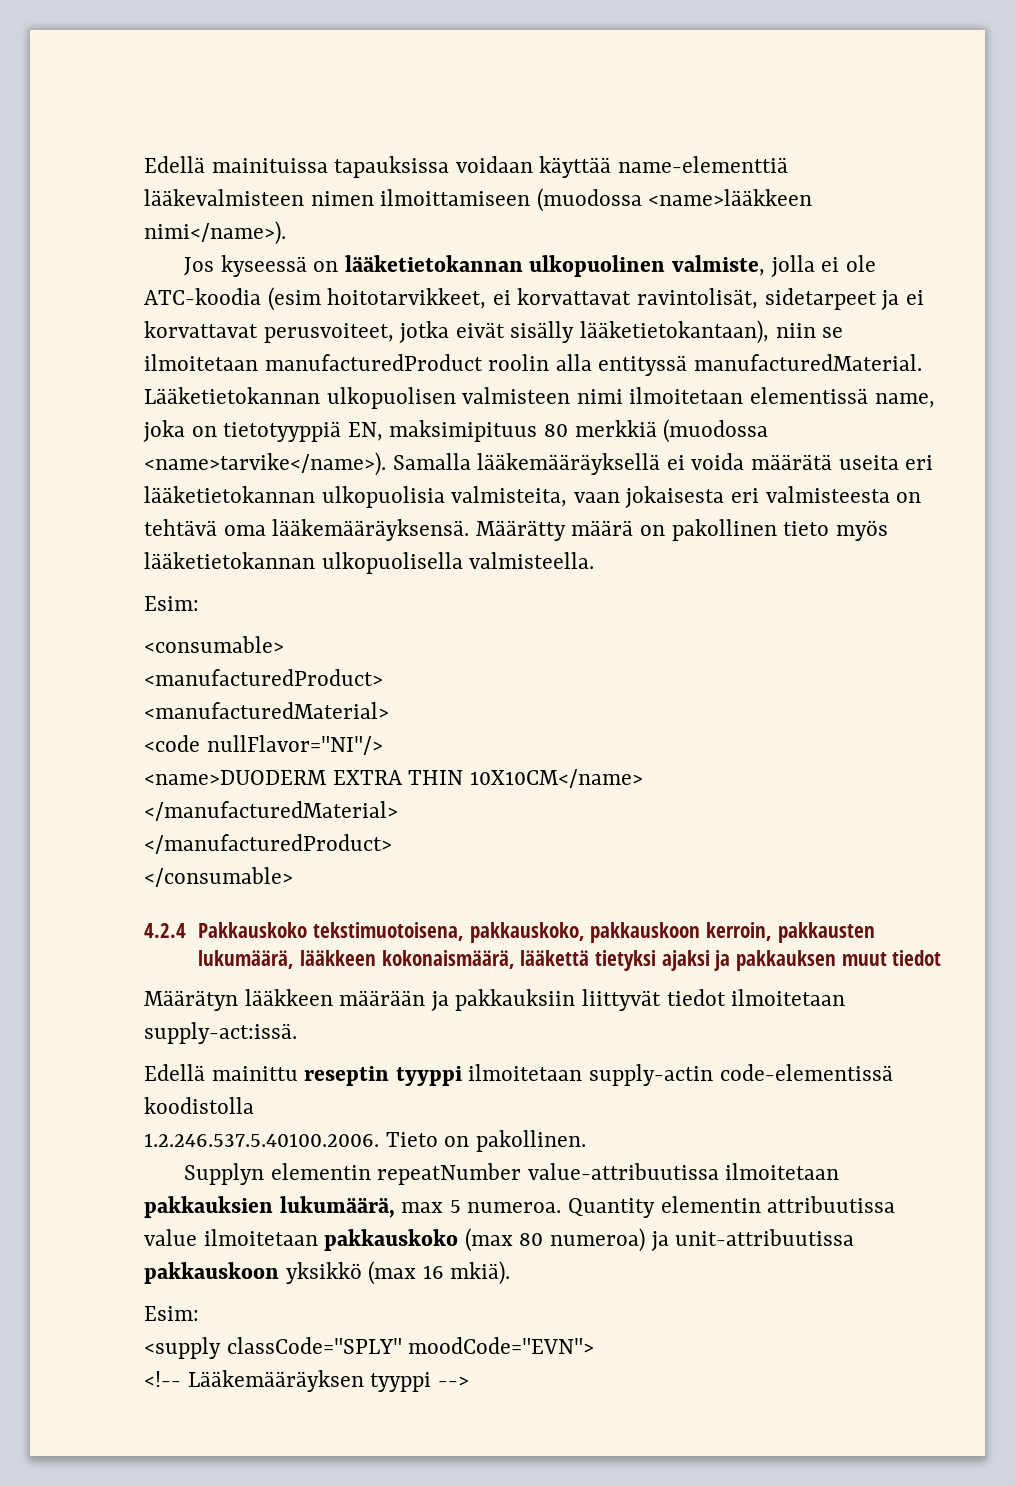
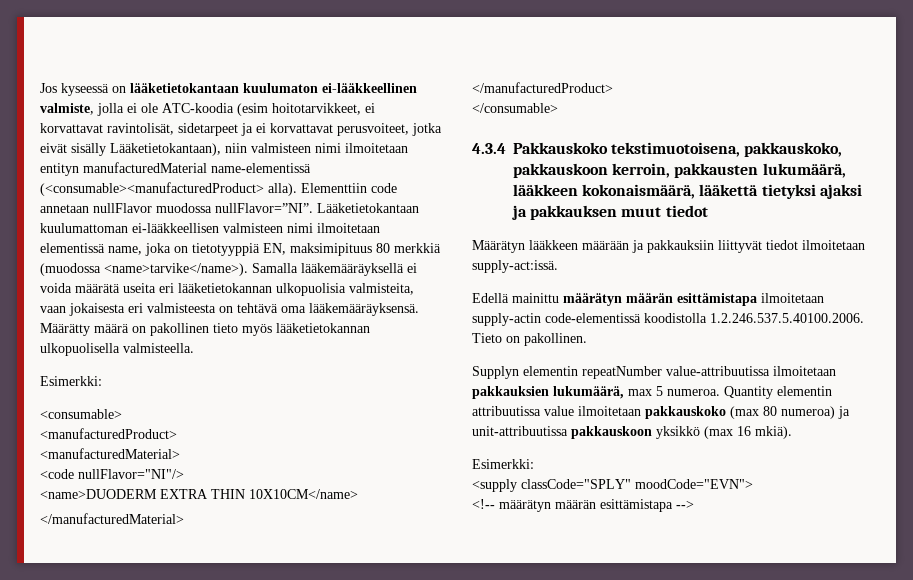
- Edellä mainituissa tapauksissa voidaan käyttää name-elementtiä lääkevalmisteen nimen ilmoittamiseen (muodossa <name>lääkkeen nimi</name>).
- Jos kyseessä on lääketietokannan ulkopuolinen valmiste, jolla ei ole ATC-koodia (esim hoitotarvikkeet, ei korvattavat ravintolisät, sidetarpeet ja ei korvattavat perusvoiteet, jotka eivät sisälly lääketietokantaan), niin se ilmoitetaan manufacturedProduct roolin alla entityssä manufacturedMaterial. Lääketietokannan ulkopuolisen valmisteen nimi ilmoitetaan elementissä name, joka on tietotyyppiä EN, maksimipituus 80 merkkiä (muodossa <name>tarvike</name>).
+ Jos kyseessä on lääketietokantaan kuulumaton ei-lääkkeellinen valmiste, jolla ei ole ATC-koodia (esim hoitotarvikkeet, ei korvattavat ravintolisät, sidetarpeet ja ei korvattavat perusvoiteet, jotka eivät sisälly Lääketietokantaan), niin valmisteen nimi ilmoitetaan entityn manufacturedMaterial name-elementissä (<consumable><manufacturedProduct> alla). Elementtiin code annetaan nullFlavor muodossa nullFlavor=”NI”. Lääketietokantaan kuulumattoman ei-lääkkeellisen valmisteen nimi ilmoitetaan elementissä name, joka on tietotyyppiä EN, maksimipituus 80 merkkiä (muodossa <name>tarvike</name>).
  Määrätty määrä on pakollinen tieto myös lääketietokannan ulkopuolisella valmisteella.
- Esim:
+ Esimerkki:
- 4.2.4 Pakkauskoko tekstimuotoisena, pakkauskoko, pakkauskoon kerroin, pakkausten lukumäärä, lääkkeen kokonaismäärä, lääkettä tietyksi ajaksi ja pakkauksen muut tiedot
+ 4.3.4 Pakkauskoko tekstimuotoisena, pakkauskoko, pakkauskoon kerroin, pakkausten lukumäärä, lääkkeen kokonaismäärä, lääkettä tietyksi ajaksi ja pakkauksen muut tiedot
- Edellä mainittu reseptin tyyppi ilmoitetaan supply-actin code-elementissä koodistolla
- 1.2.246.537.5.40100.2006. Tieto on pakollinen.
+ Edellä mainittu määrätyn määrän esittämistapa ilmoitetaan supply-actin code-elementissä koodistolla 1.2.246.537.5.40100.2006. Tieto on pakollinen.
  Quantity elementin attribuutissa value ilmoitetaan pakkauskoko (max 80 numeroa) ja unit-attribuutissa pakkauskoon yksikkö (max 16 mkiä).
- Esim:
+ Esimerkki:
- <!-- Lääkemääräyksen tyyppi -->
+ <!-- määrätyn määrän esittämistapa -->

